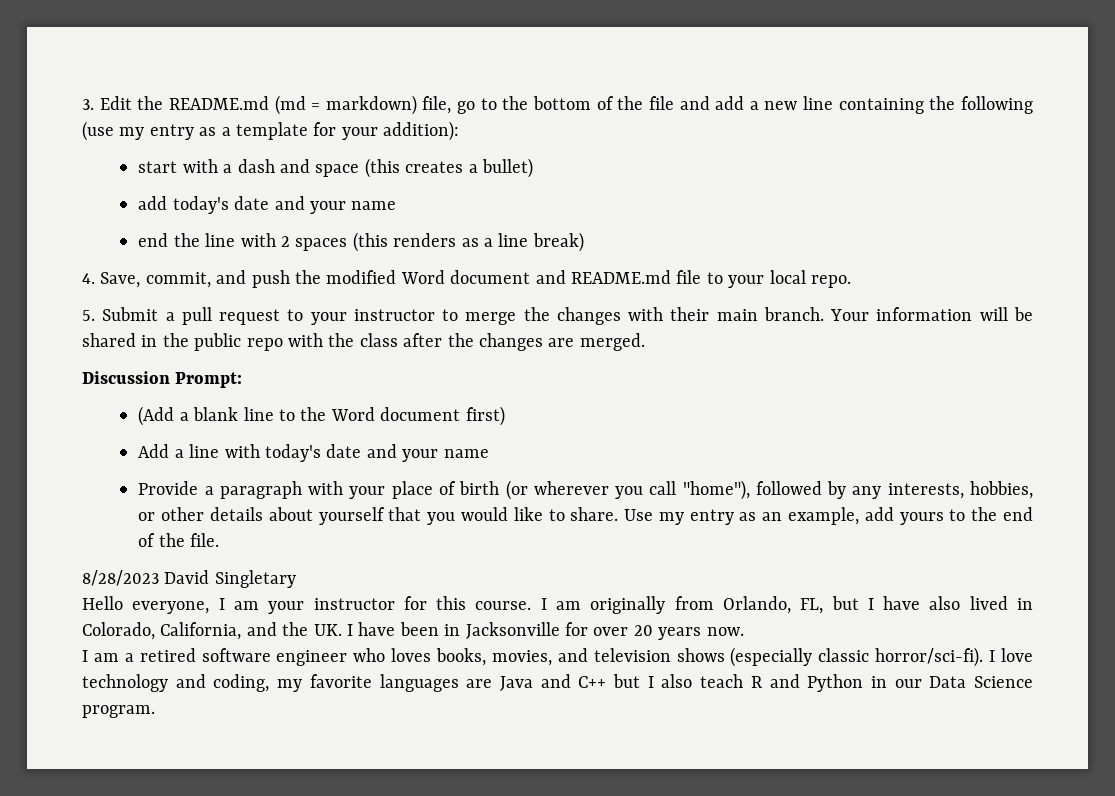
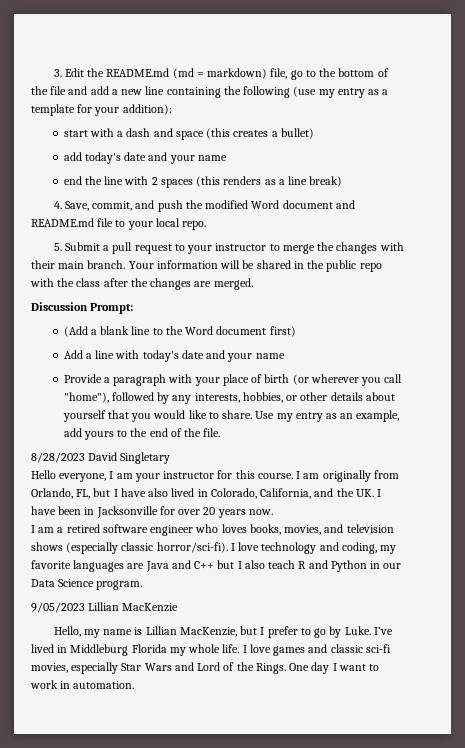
+ 9/05/2023 Lillian MacKenzie
+ Hello, my name is Lillian MacKenzie, but I prefer to go by Luke. I’ve lived in Middleburg Florida my whole life. I love games and classic sci-fi movies, especially Star Wars and Lord of the Rings. One day I want to work in automation.

